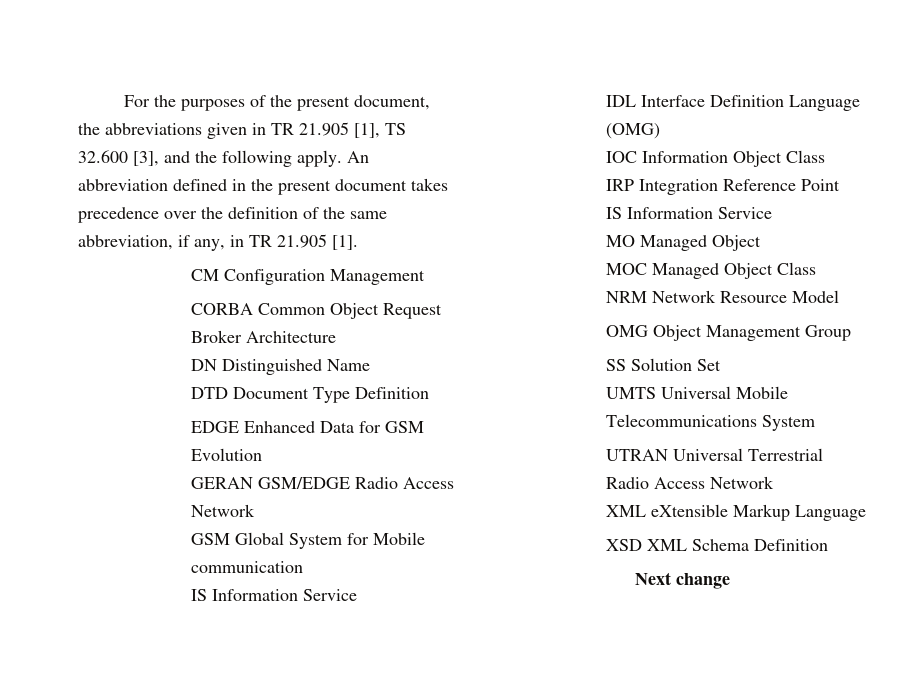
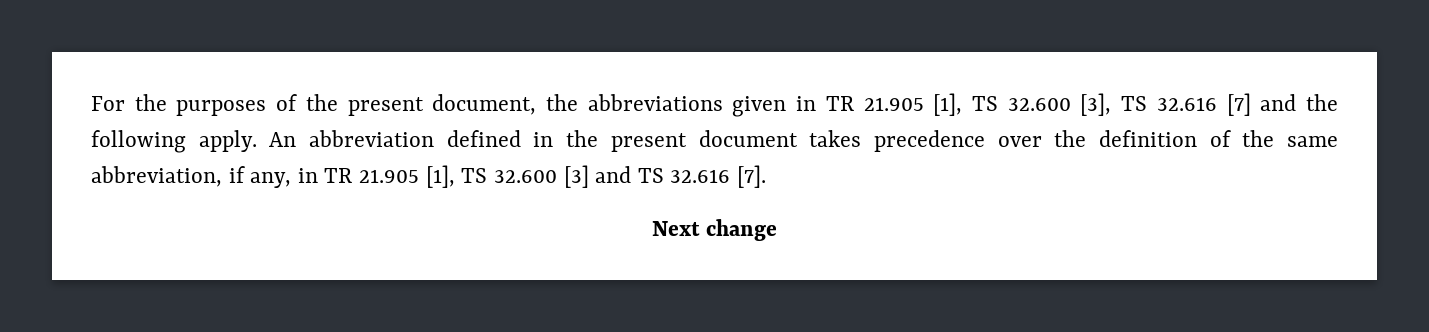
- For the purposes of the present document, the abbreviations given in TR 21.905 [1], TS 32.600 [3], and the following apply.
+ For the purposes of the present document, the abbreviations given in TR 21.905 [1], TS 32.600 [3], TS 32.616 [7] and the following apply.
- An abbreviation defined in the present document takes precedence over the definition of the same abbreviation, if any, in TR 21.905 [1].
- CM Configuration Management
- CORBA Common Object Request Broker Architecture
- DN Distinguished Name
- DTD Document Type Definition
- EDGE Enhanced Data for GSM Evolution
- GERAN GSM/EDGE Radio Access Network
- GSM Global System for Mobile communication
- IS Information Service
- IDL Interface Definition Language (OMG)
- IOC Information Object Class
- IRP Integration Reference Point
- IS Information Service
- MO Managed Object
- MOC Managed Object Class
- NRM Network Resource Model
- OMG Object Management Group
- SS Solution Set
- UMTS Universal Mobile Telecommunications System
- UTRAN Universal Terrestrial Radio Access Network
- XML eXtensible Markup Language
- XSD XML Schema Definition
+ An abbreviation defined in the present document takes precedence over the definition of the same abbreviation, if any, in TR 21.905 [1], TS 32.600 [3] and TS 32.616 [7].

